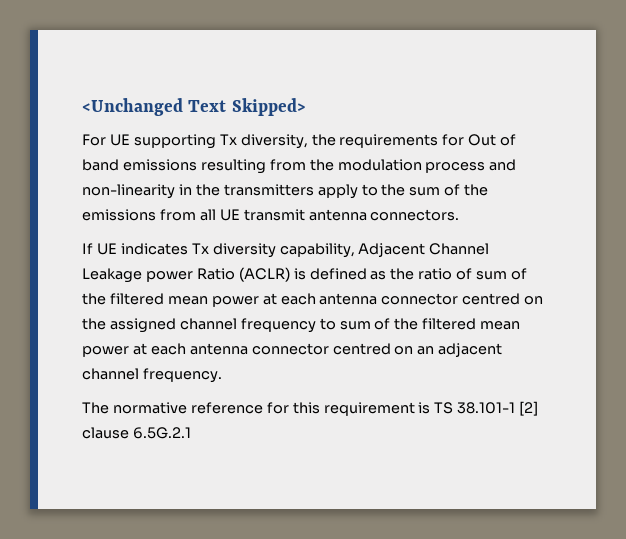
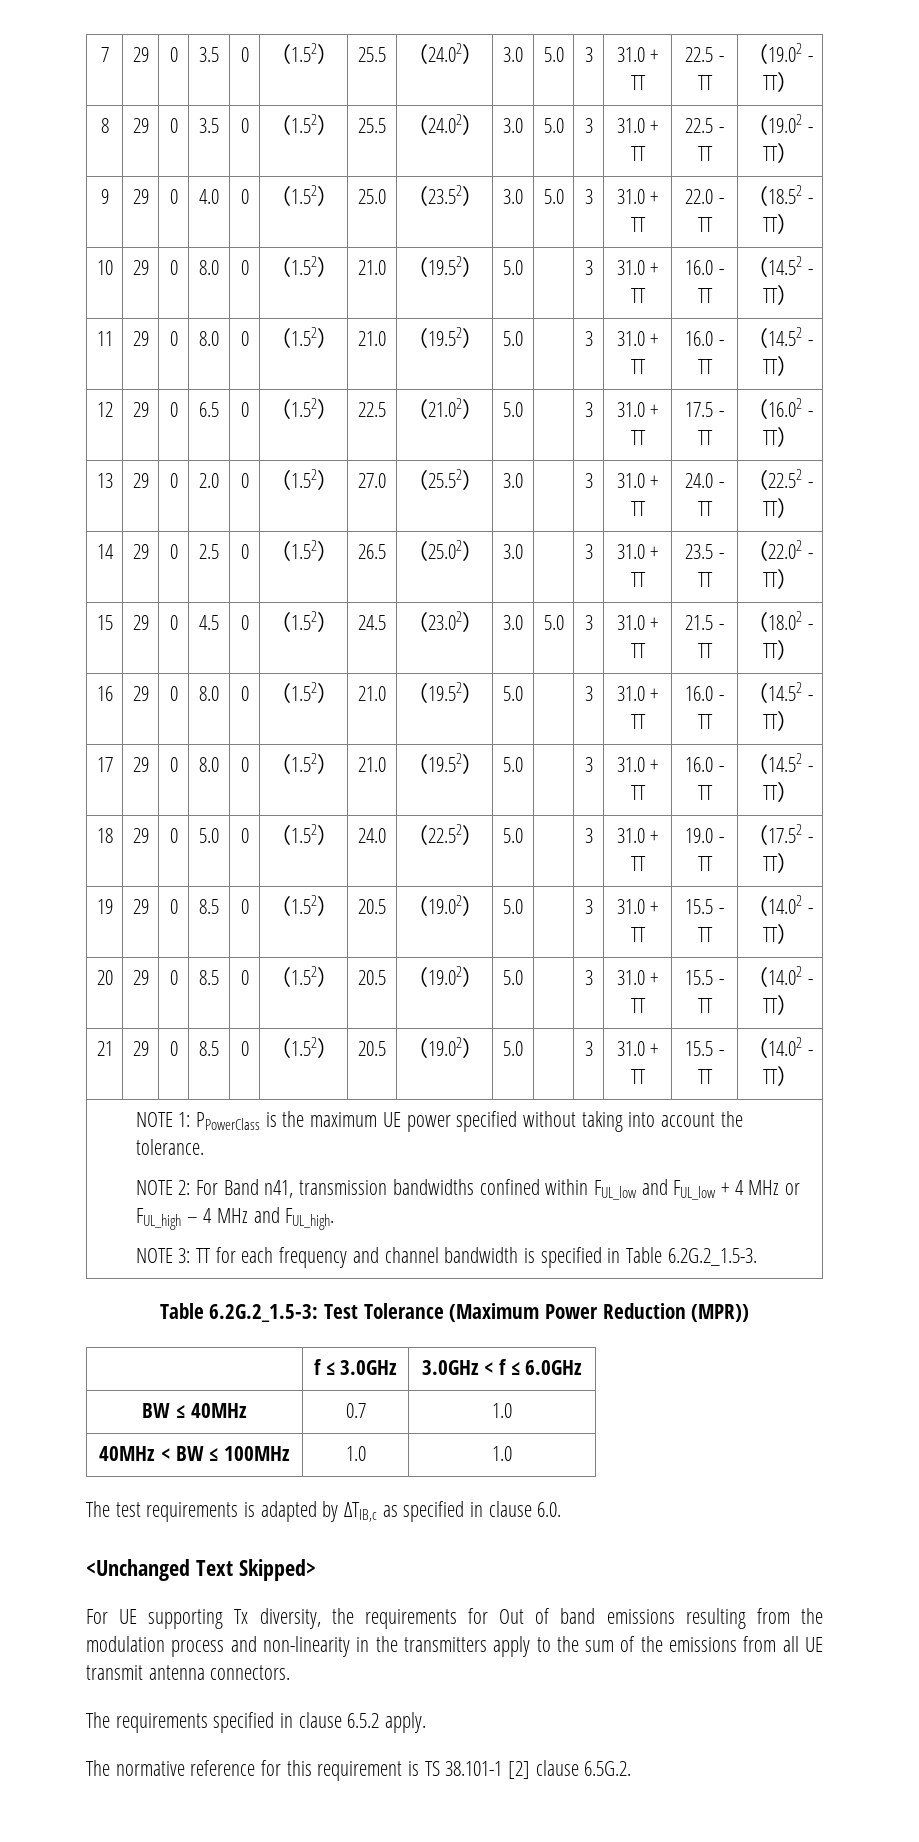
+ 7 | 29 | 0 | 3.5 | 0 | （1.52） | 25.5 | （24.02） | 3.0 | 5.0 | 3 | 31.0 + TT | 22.5 - TT | （19.02 - TT）
+ 8 | 29 | 0 | 3.5 | 0 | （1.52） | 25.5 | （24.02） | 3.0 | 5.0 | 3 | 31.0 + TT | 22.5 - TT | （19.02 - TT）
+ 9 | 29 | 0 | 4.0 | 0 | （1.52） | 25.0 | （23.52） | 3.0 | 5.0 | 3 | 31.0 + TT | 22.0 - TT | （18.52 - TT）
+ 10 | 29 | 0 | 8.0 | 0 | （1.52） | 21.0 | （19.52） | 5.0 | | 3 | 31.0 + TT | 16.0 - TT | （14.52 - TT）
+ 11 | 29 | 0 | 8.0 | 0 | （1.52） | 21.0 | （19.52） | 5.0 | | 3 | 31.0 + TT | 16.0 - TT | （14.52 - TT）
+ 12 | 29 | 0 | 6.5 | 0 | （1.52） | 22.5 | （21.02） | 5.0 | | 3 | 31.0 + TT | 17.5 - TT | （16.02 - TT）
+ 13 | 29 | 0 | 2.0 | 0 | （1.52） | 27.0 | （25.52） | 3.0 | | 3 | 31.0 + TT | 24.0 - TT | （22.52 - TT）
+ 14 | 29 | 0 | 2.5 | 0 | （1.52） | 26.5 | （25.02） | 3.0 | | 3 | 31.0 + TT | 23.5 - TT | （22.02 - TT）
+ 15 | 29 | 0 | 4.5 | 0 | （1.52） | 24.5 | （23.02） | 3.0 | 5.0 | 3 | 31.0 + TT | 21.5 - TT | （18.02 - TT）
+ 16 | 29 | 0 | 8.0 | 0 | （1.52） | 21.0 | （19.52） | 5.0 | | 3 | 31.0 + TT | 16.0 - TT | （14.52 - TT）
+ 17 | 29 | 0 | 8.0 | 0 | （1.52） | 21.0 | （19.52） | 5.0 | | 3 | 31.0 + TT | 16.0 - TT | （14.52 - TT）
+ 18 | 29 | 0 | 5.0 | 0 | （1.52） | 24.0 | （22.52） | 5.0 | | 3 | 31.0 + TT | 19.0 - TT | （17.52 - TT）
+ 19 | 29 | 0 | 8.5 | 0 | （1.52） | 20.5 | （19.02） | 5.0 | | 3 | 31.0 + TT | 15.5 - TT | （14.02 - TT）
+ 20 | 29 | 0 | 8.5 | 0 | （1.52） | 20.5 | （19.02） | 5.0 | | 3 | 31.0 + TT | 15.5 - TT | （14.02 - TT）
+ 21 | 29 | 0 | 8.5 | 0 | （1.52） | 20.5 | （19.02） | 5.0 | | 3 | 31.0 + TT | 15.5 - TT | （14.02 - TT）
+ NOTE 1: PPowerClass is the maximum UE power specified without taking into account the tolerance.
+ NOTE 2: For Band n41, transmission bandwidths confined within FUL_low and FUL_low + 4 MHz or FUL_high – 4 MHz and FUL_high.
+ NOTE 3: TT for each frequency and channel bandwidth is specified in Table 6.2G.2_1.5-3.
+ Table 6.2G.2_1.5-3: Test Tolerance (Maximum Power Reduction (MPR))
+ | f ≤ 3.0GHz | 3.0GHz < f ≤ 6.0GHz
+ BW ≤ 40MHz | 0.7 | 1.0
+ 40MHz < BW ≤ 100MHz | 1.0 | 1.0
+ The test requirements is adapted by ΔTIB,c as specified in clause 6.0.
- If UE indicates Tx diversity capability, Adjacent Channel Leakage power Ratio (ACLR) is defined as the ratio of sum of the filtered mean power at each antenna connector centred on the assigned channel frequency to sum of the filtered mean power at each antenna connector centred on an adjacent channel frequency.
+ The requirements specified in clause 6.5.2 apply.
- The normative reference for this requirement is TS 38.101-1 [2] clause 6.5G.2.1
+ The normative reference for this requirement is TS 38.101-1 [2] clause 6.5G.2.

